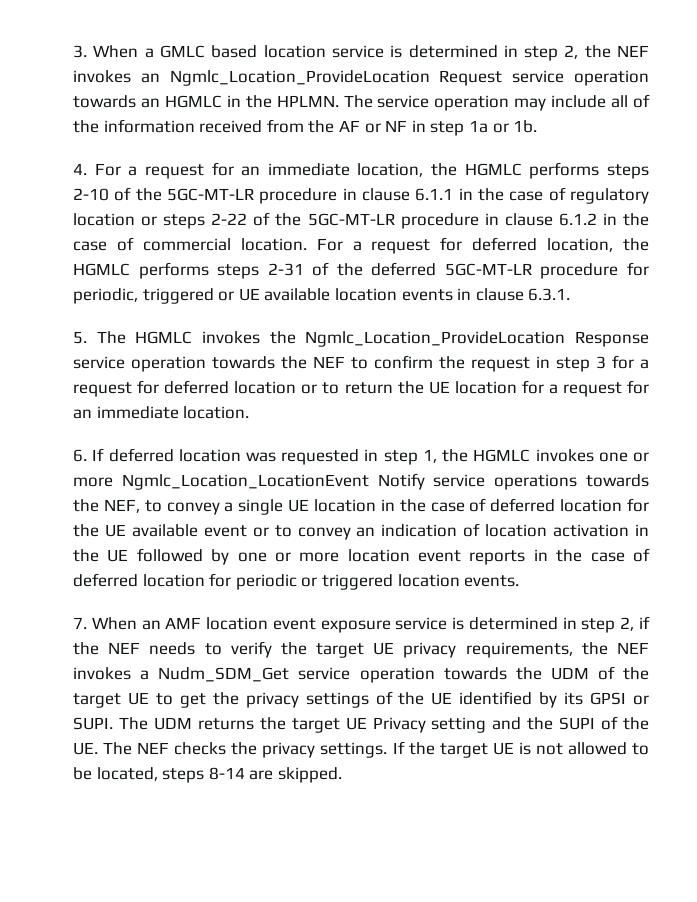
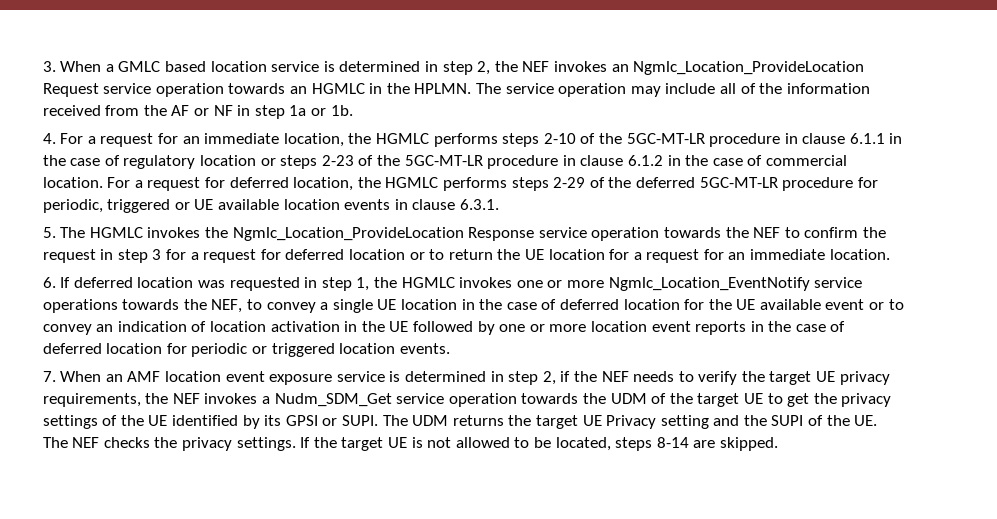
- 4. For a request for an immediate location, the HGMLC performs steps 2-10 of the 5GC-MT-LR procedure in clause 6.1.1 in the case of regulatory location or steps 2-22 of the 5GC-MT-LR procedure in clause 6.1.2 in the case of commercial location.
+ 4. For a request for an immediate location, the HGMLC performs steps 2-10 of the 5GC-MT-LR procedure in clause 6.1.1 in the case of regulatory location or steps 2-23 of the 5GC-MT-LR procedure in clause 6.1.2 in the case of commercial location.
- For a request for deferred location, the HGMLC performs steps 2-31 of the deferred 5GC-MT-LR procedure for periodic, triggered or UE available location events in clause 6.3.1.
+ For a request for deferred location, the HGMLC performs steps 2-29 of the deferred 5GC-MT-LR procedure for periodic, triggered or UE available location events in clause 6.3.1.
- 6. If deferred location was requested in step 1, the HGMLC invokes one or more Ngmlc_Location_LocationEvent Notify service operations towards the NEF, to convey a single UE location in the case of deferred location for the UE available event or to convey an indication of location activation in the UE followed by one or more location event reports in the case of deferred location for periodic or triggered location events.
+ 6. If deferred location was requested in step 1, the HGMLC invokes one or more Ngmlc_Location_EventNotify service operations towards the NEF, to convey a single UE location in the case of deferred location for the UE available event or to convey an indication of location activation in the UE followed by one or more location event reports in the case of deferred location for periodic or triggered location events.

